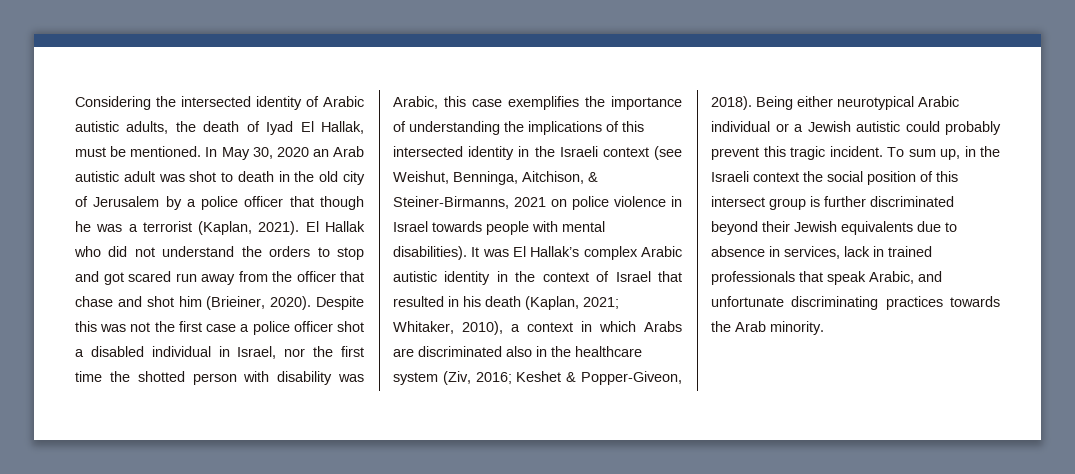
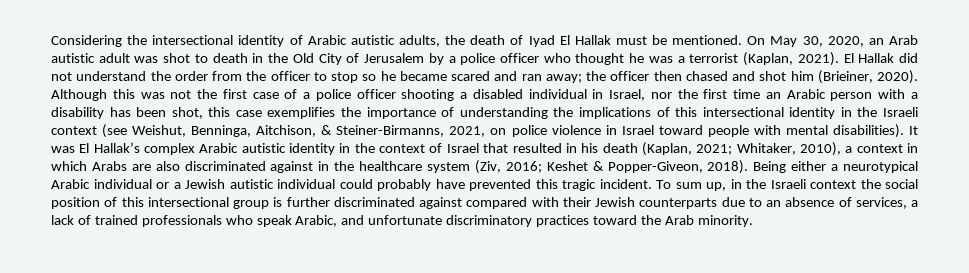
- Considering the intersected identity of Arabic autistic adults, the death of Iyad El Hallak, must be mentioned.
+ Considering the intersectional identity of Arabic autistic adults, the death of Iyad El Hallak must be mentioned.
- In May 30, 2020 an Arab autistic adult was shot to death in the old city of Jerusalem by a police officer that though he was a terrorist (Kaplan, 2021).
+ On May 30, 2020, an Arab autistic adult was shot to death in the Old City of Jerusalem by a police officer who thought he was a terrorist (Kaplan, 2021).
- El Hallak who did not understand the orders to stop and got scared run away from the officer that chase and shot him (Brieiner, 2020).
+ El Hallak did not understand the order from the officer to stop so he became scared and ran away; the officer then chased and shot him (Brieiner, 2020).
- Despite this was not the first case a police officer shot a disabled individual in Israel, nor the first time the shotted person with disability was Arabic, this case exemplifies the importance of understanding the implications of this intersected identity in the Israeli context (see Weishut, Benninga, Aitchison, & Steiner-Birmanns, 2021 on police violence in Israel towards people with mental disabilities).
+ Although this was not the first case of a police officer shooting a disabled individual in Israel, nor the first time an Arabic person with a disability has been shot, this case exemplifies the importance of understanding the implications of this intersectional identity in the Israeli context (see Weishut, Benninga, Aitchison, & Steiner-Birmanns, 2021, on police violence in Israel toward people with mental disabilities).
- It was El Hallak’s complex Arabic autistic identity in the context of Israel that resulted in his death (Kaplan, 2021; Whitaker, 2010), a context in which Arabs are discriminated also in the healthcare system (Ziv, 2016; Keshet & Popper-Giveon, 2018).
+ It was El Hallak’s complex Arabic autistic identity in the context of Israel that resulted in his death (Kaplan, 2021; Whitaker, 2010), a context in which Arabs are also discriminated against in the healthcare system (Ziv, 2016; Keshet & Popper-Giveon, 2018).
- Being either neurotypical Arabic individual or a Jewish autistic could probably prevent this tragic incident.
+ Being either a neurotypical Arabic individual or a Jewish autistic individual could probably have prevented this tragic incident.
- To sum up, in the Israeli context the social position of this intersect group is further discriminated beyond their Jewish equivalents due to absence in services, lack in trained professionals that speak Arabic, and unfortunate discriminating practices towards the Arab minority.
+ To sum up, in the Israeli context the social position of this intersectional group is further discriminated against compared with their Jewish counterparts due to an absence of services, a lack of trained professionals who speak Arabic, and unfortunate discriminatory practices toward the Arab minority.

